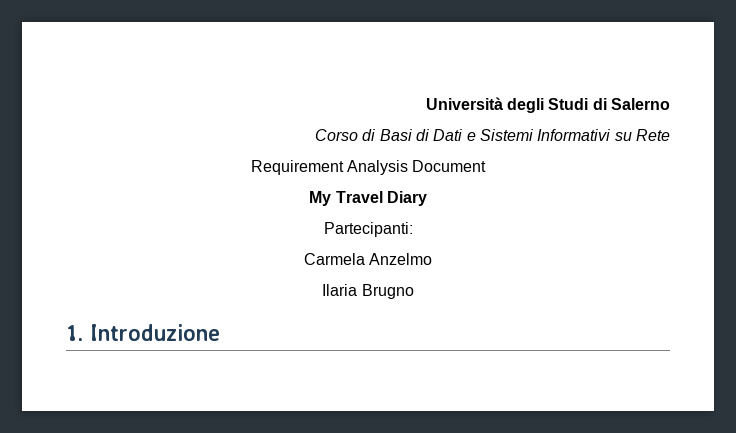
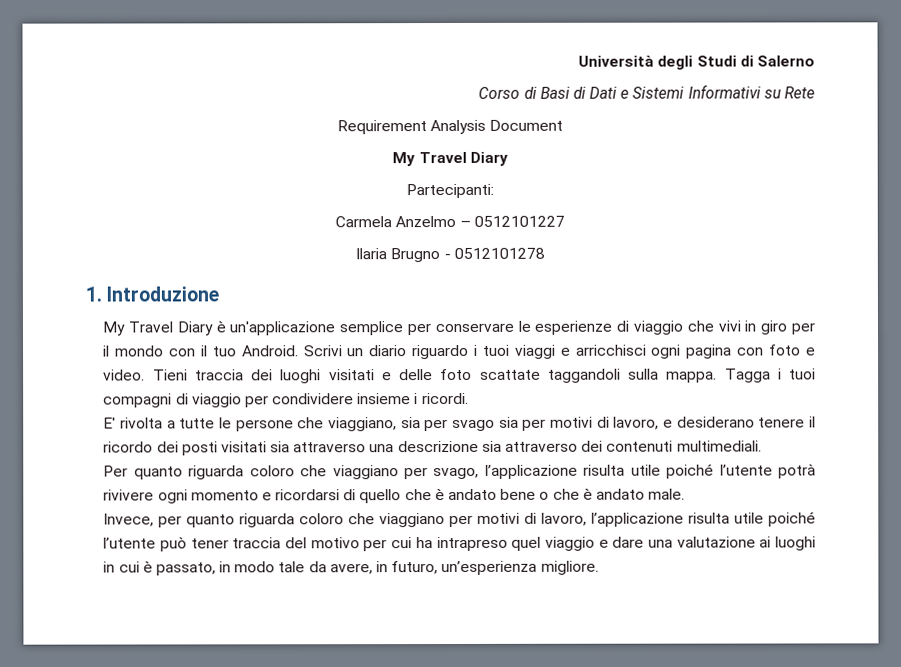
- Carmela Anzelmo
+ Carmela Anzelmo – 0512101227
- Ilaria Brugno
+ Ilaria Brugno - 0512101278
+ My Travel Diary è un'applicazione semplice per conservare le esperienze di viaggio che vivi in giro per il mondo con il tuo Android. Scrivi un diario riguardo i tuoi viaggi e arricchisci ogni pagina con foto e video. Tieni traccia dei luoghi visitati e delle foto scattate taggandoli sulla mappa. Tagga i tuoi compagni di viaggio per condividere insieme i ricordi.
+ E' rivolta a tutte le persone che viaggiano, sia per svago sia per motivi di lavoro, e desiderano tenere il ricordo dei posti visitati sia attraverso una descrizione sia attraverso dei contenuti multimediali.
+ Per quanto riguarda coloro che viaggiano per svago, l’applicazione risulta utile poiché l’utente potrà rivivere ogni momento e ricordarsi di quello che è andato bene o che è andato male.
+ Invece, per quanto riguarda coloro che viaggiano per motivi di lavoro, l’applicazione risulta utile poiché l’utente può tener traccia del motivo per cui ha intrapreso quel viaggio e dare una valutazione ai luoghi in cui è passato, in modo tale da avere, in futuro, un’esperienza migliore.

